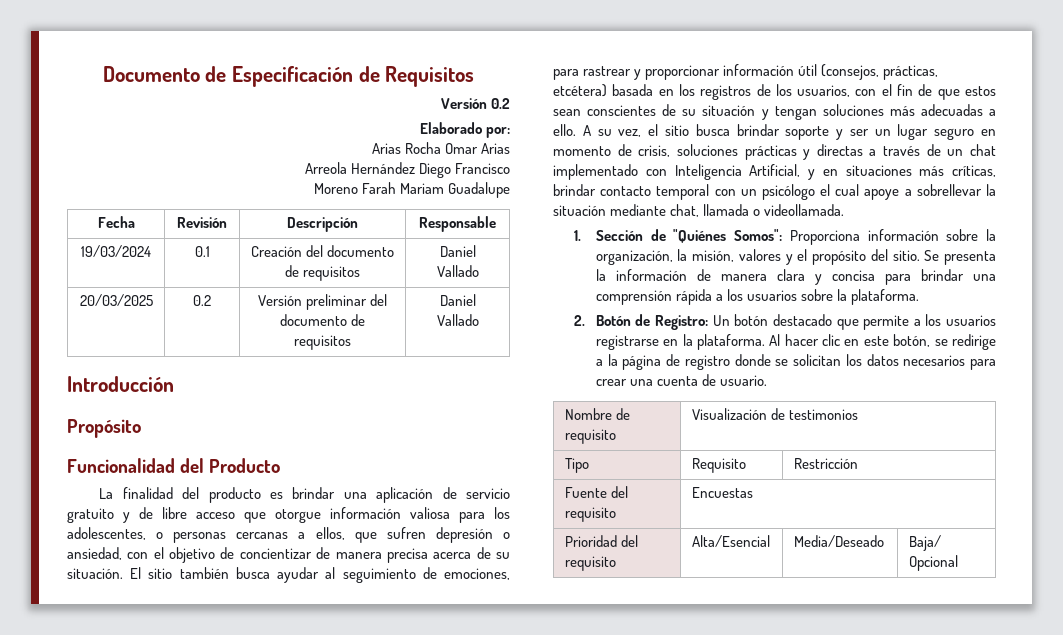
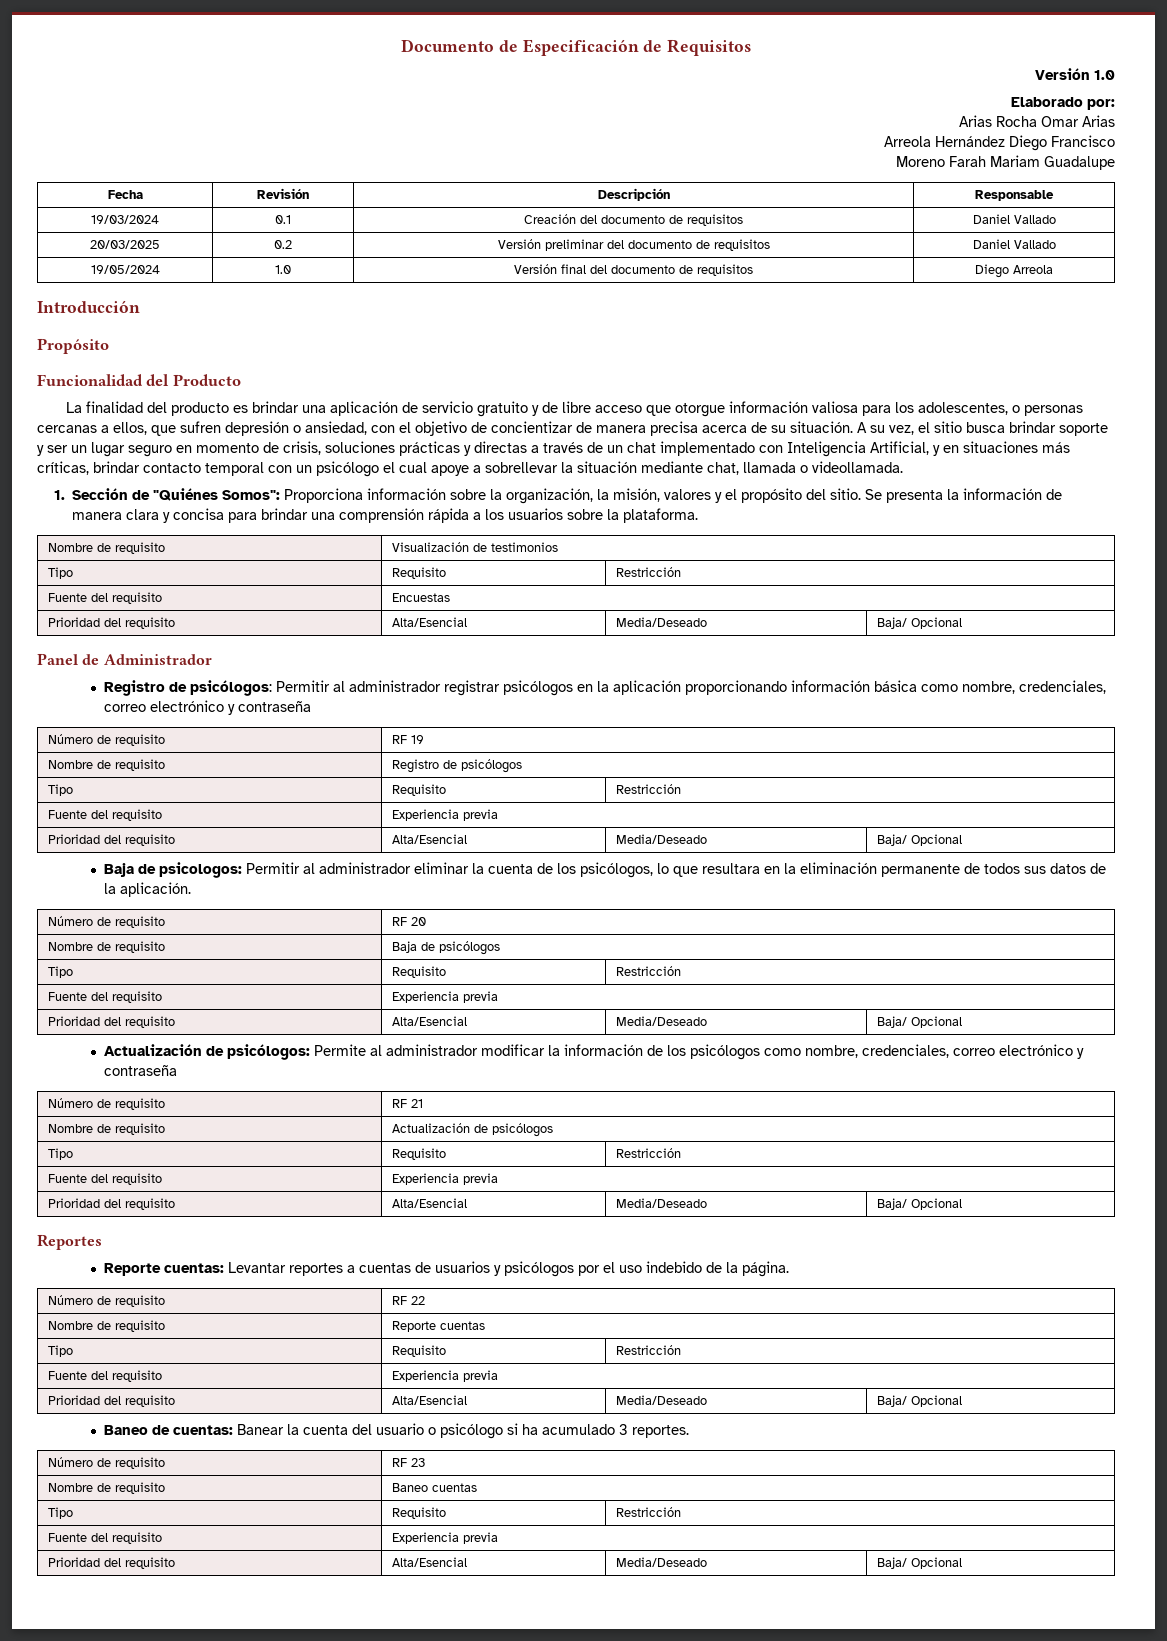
- Versión 0.2
+ Versión 1.0
+ 19/05/2024 | 1.0 | Versión final del documento de requisitos | Diego Arreola
- El sitio también busca ayudar al seguimiento de emociones, para rastrear y proporcionar información útil (consejos, prácticas, etcétera) basada en los registros de los usuarios, con el fin de que estos sean conscientes de su situación y tengan soluciones más adecuadas a ello.
- 2. Botón de Registro: Un botón destacado que permite a los usuarios registrarse en la plataforma. Al hacer clic en este botón, se redirige a la página de registro donde se solicitan los datos necesarios para crear una cuenta de usuario.
+ Panel de Administrador
+ Registro de psicólogos: Permitir al administrador registrar psicólogos en la aplicación proporcionando información básica como nombre, credenciales, correo electrónico y contraseña
+ Número de requisito | RF 19
+ Nombre de requisito | Registro de psicólogos
+ Tipo | Requisito | Restricción
+ Fuente del requisito | Experiencia previa
+ Prioridad del requisito | Alta/Esencial | Media/Deseado | Baja/ Opcional
+ Baja de psicologos: Permitir al administrador eliminar la cuenta de los psicólogos, lo que resultara en la eliminación permanente de todos sus datos de la aplicación.
+ Número de requisito | RF 20
+ Nombre de requisito | Baja de psicólogos
+ Tipo | Requisito | Restricción
+ Fuente del requisito | Experiencia previa
+ Prioridad del requisito | Alta/Esencial | Media/Deseado | Baja/ Opcional
+ Actualización de psicólogos: Permite al administrador modificar la información de los psicólogos como nombre, credenciales, correo electrónico y contraseña
+ Número de requisito | RF 21
+ Nombre de requisito | Actualización de psicólogos
+ Tipo | Requisito | Restricción
+ Fuente del requisito | Experiencia previa
+ Prioridad del requisito | Alta/Esencial | Media/Deseado | Baja/ Opcional
+ Reportes
+ Reporte cuentas: Levantar reportes a cuentas de usuarios y psicólogos por el uso indebido de la página.
+ Número de requisito | RF 22
+ Nombre de requisito | Reporte cuentas
+ Tipo | Requisito | Restricción
+ Fuente del requisito | Experiencia previa
+ Prioridad del requisito | Alta/Esencial | Media/Deseado | Baja/ Opcional
+ Baneo de cuentas: Banear la cuenta del usuario o psicólogo si ha acumulado 3 reportes.
+ Número de requisito | RF 23
+ Nombre de requisito | Baneo cuentas
+ Tipo | Requisito | Restricción
+ Fuente del requisito | Experiencia previa
+ Prioridad del requisito | Alta/Esencial | Media/Deseado | Baja/ Opcional

